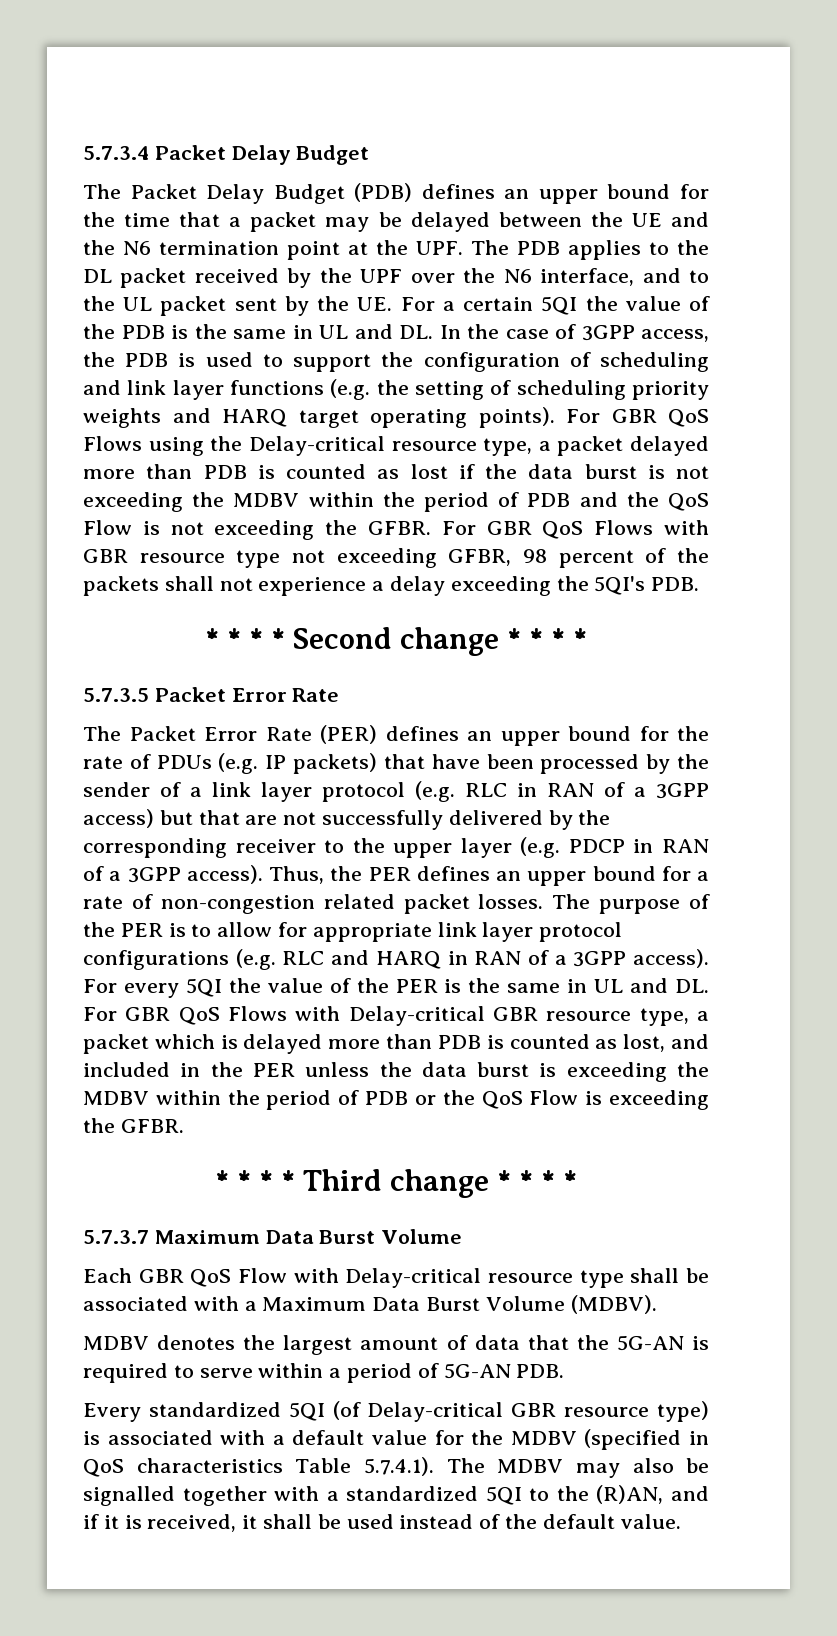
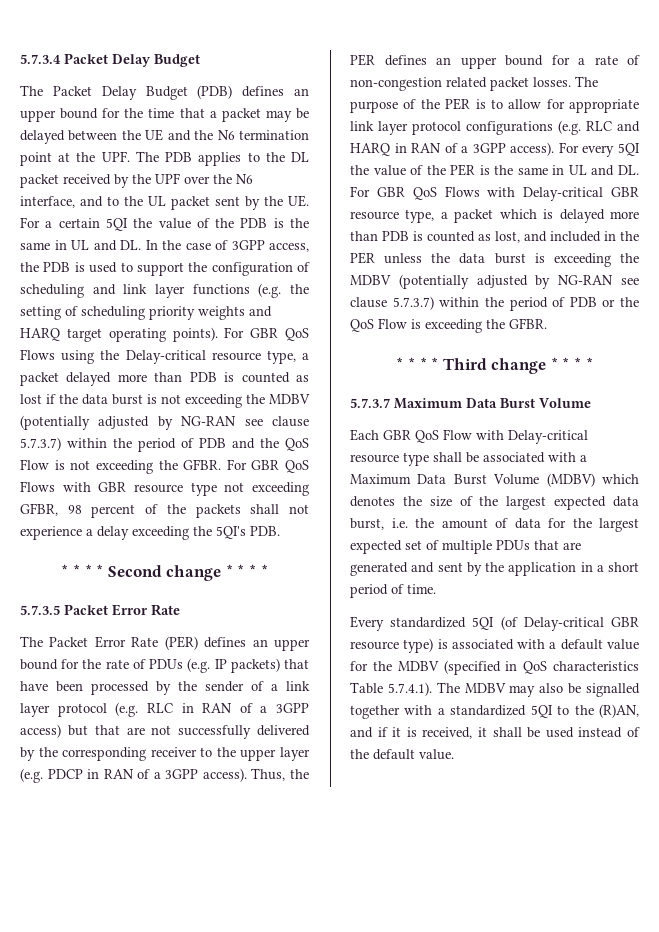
- For GBR QoS Flows using the Delay-critical resource type, a packet delayed more than PDB is counted as lost if the data burst is not exceeding the MDBV within the period of PDB and the QoS Flow is not exceeding the GFBR.
+ For GBR QoS Flows using the Delay-critical resource type, a packet delayed more than PDB is counted as lost if the data burst is not exceeding the MDBV (potentially adjusted by NG-RAN see clause 5.7.3.7) within the period of PDB and the QoS Flow is not exceeding the GFBR.
- For every 5QI the value of the PER is the same in UL and DL. For GBR QoS Flows with Delay-critical GBR resource type, a packet which is delayed more than PDB is counted as lost, and included in the PER unless the data burst is exceeding the MDBV within the period of PDB or the QoS Flow is exceeding the GFBR.
+ For every 5QI the value of the PER is the same in UL and DL. For GBR QoS Flows with Delay-critical GBR resource type, a packet which is delayed more than PDB is counted as lost, and included in the PER unless the data burst is exceeding the MDBV (potentially adjusted by NG-RAN see clause 5.7.3.7) within the period of PDB or the QoS Flow is exceeding the GFBR.
- Each GBR QoS Flow with Delay-critical resource type shall be associated with a Maximum Data Burst Volume (MDBV).
- MDBV denotes the largest amount of data that the 5G-AN is required to serve within a period of 5G-AN PDB.
+ Each GBR QoS Flow with Delay-critical resource type shall be associated with a Maximum Data Burst Volume (MDBV) which denotes the size of the largest expected data burst, i.e. the amount of data for the largest expected set of multiple PDUs that are generated and sent by the application in a short period of time.

